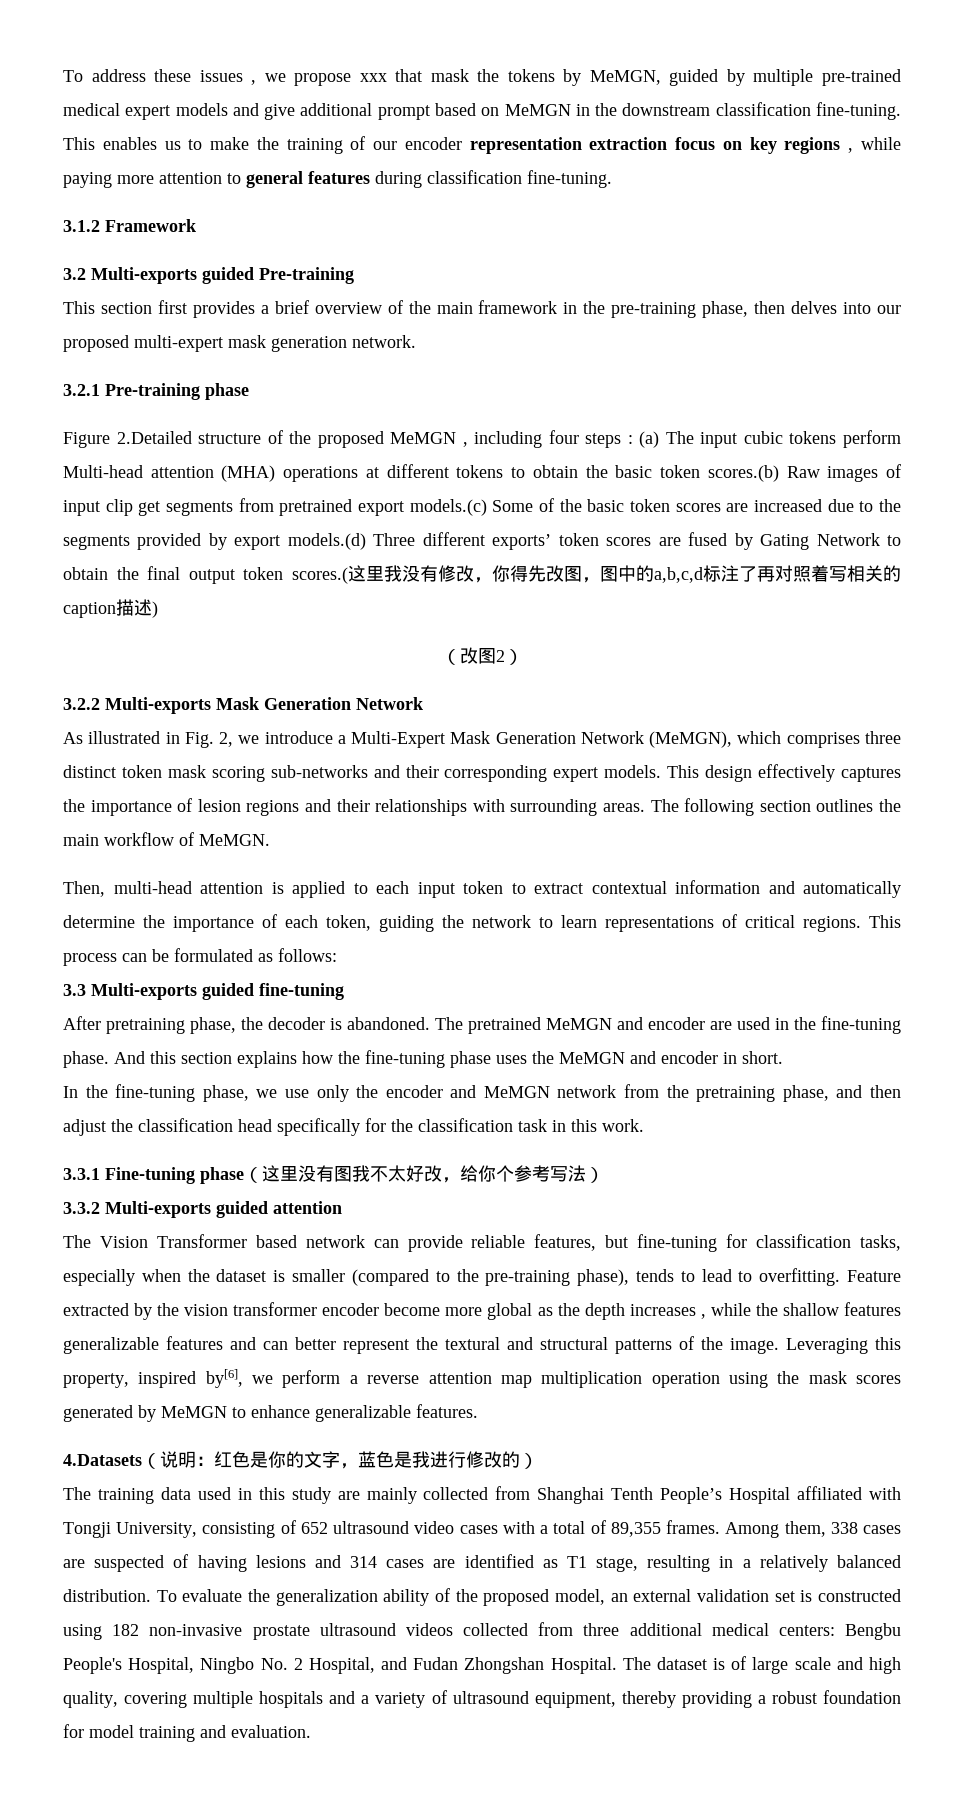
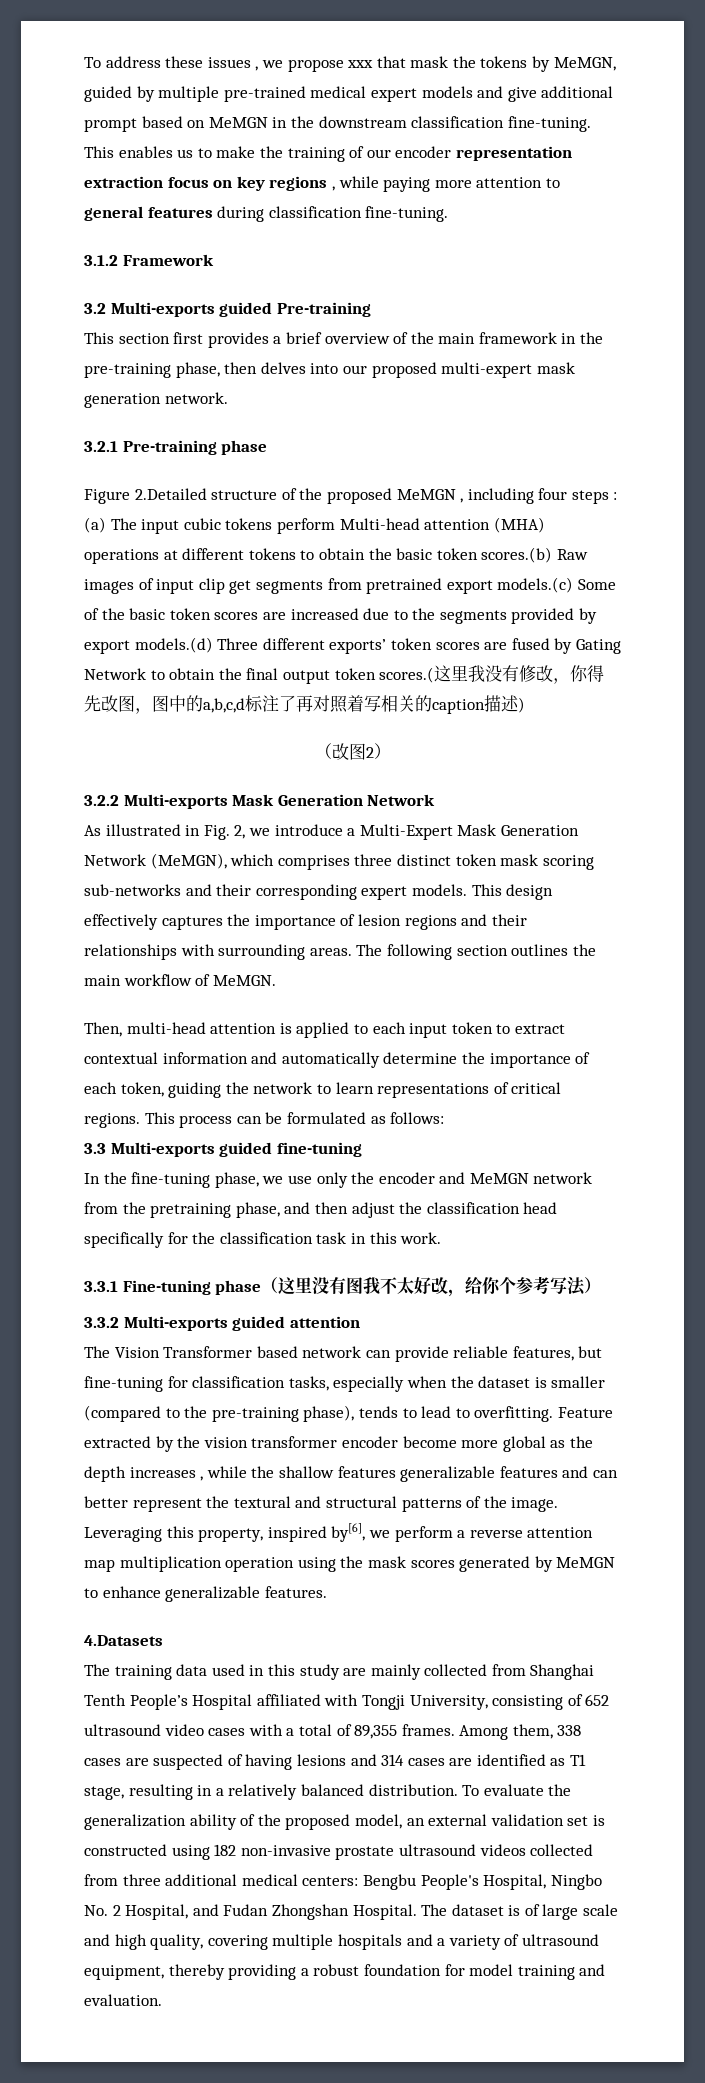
- After pretraining phase, the decoder is abandoned. The pretrained MeMGN and encoder are used in the fine-tuning phase. And this section explains how the fine-tuning phase uses the MeMGN and encoder in short.
- 4.Datasets（说明：红色是你的文字，蓝色是我进行修改的）
+ 4.Datasets

